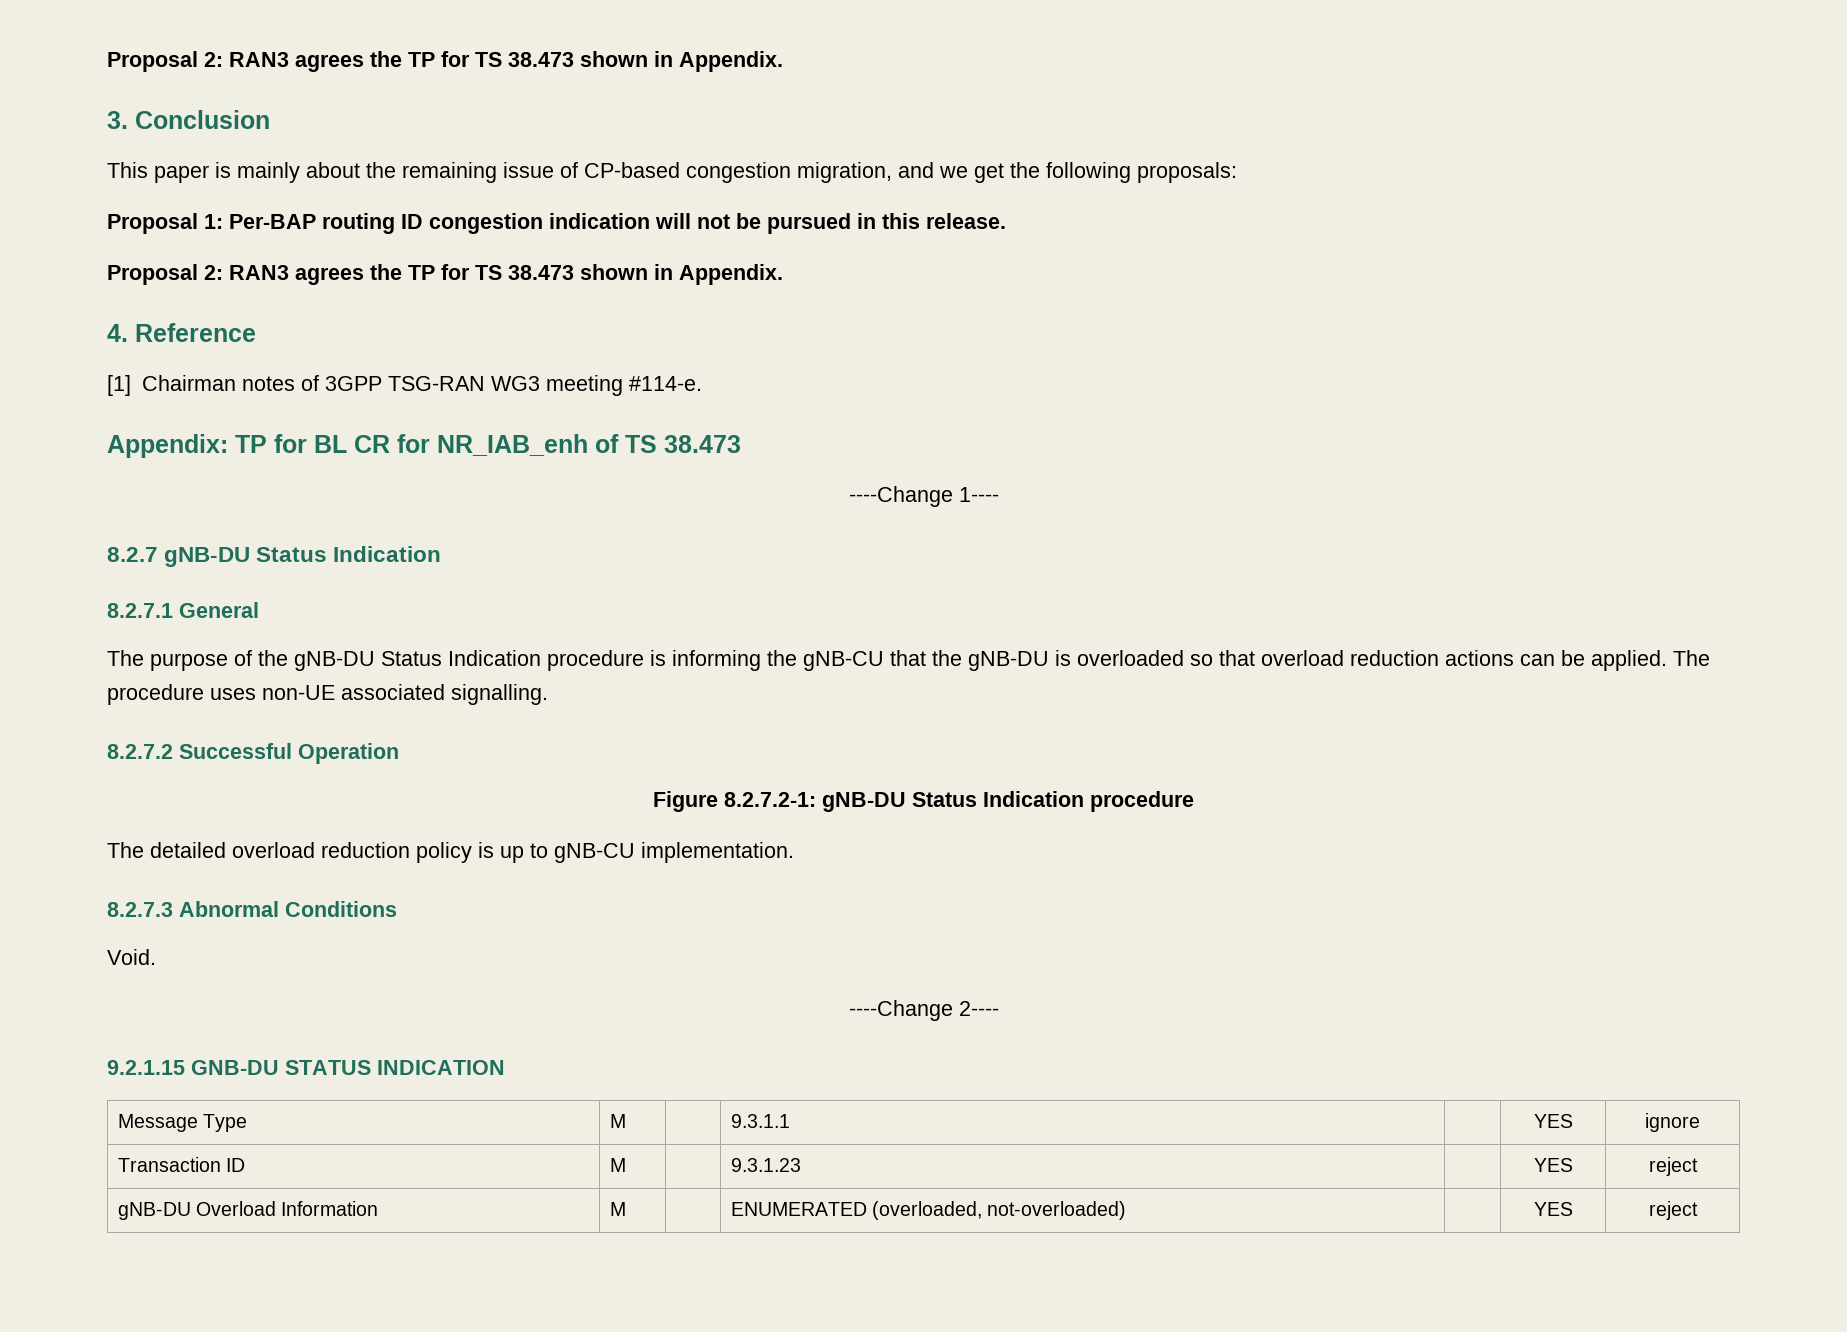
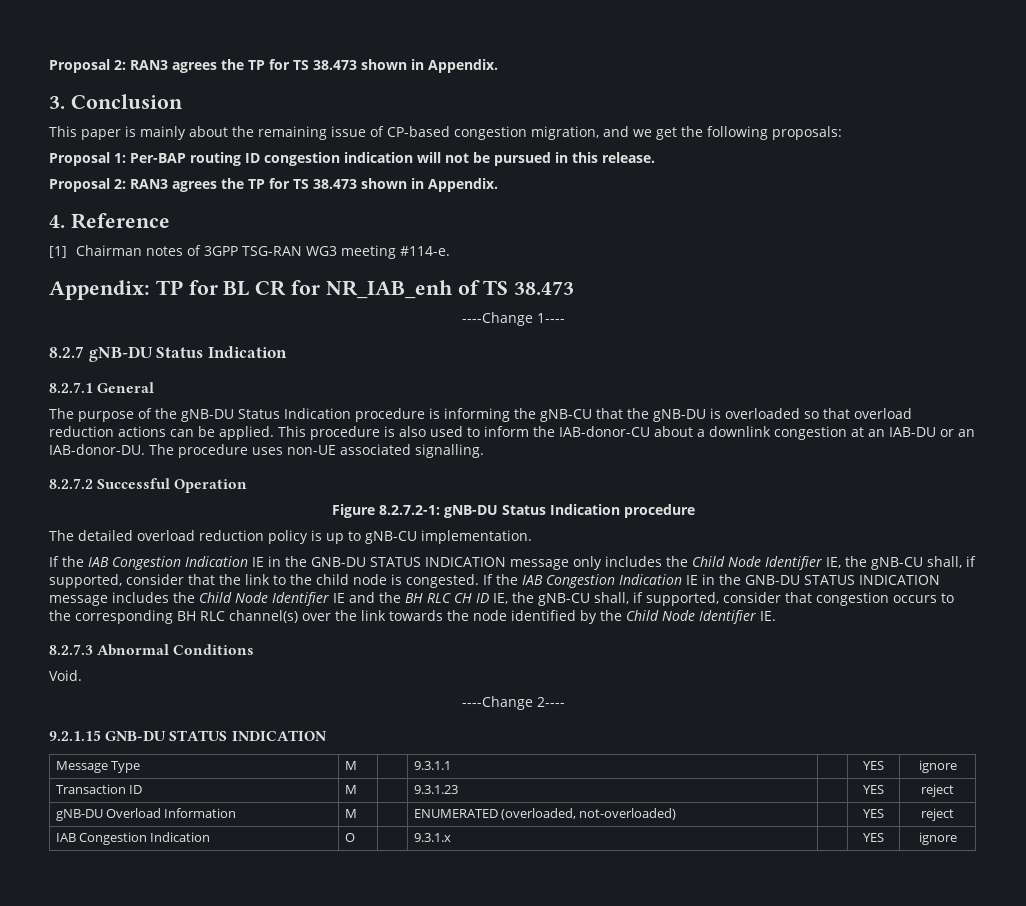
+ This procedure is also used to inform the IAB-donor-CU about a downlink congestion at an IAB-DU or an IAB-donor-DU.
+ If the IAB Congestion Indication IE in the GNB-DU STATUS INDICATION message only includes the Child Node Identifier IE, the gNB-CU shall, if supported, consider that the link to the child node is congested. If the IAB Congestion Indication IE in the GNB-DU STATUS INDICATION message includes the Child Node Identifier IE and the BH RLC CH ID IE, the gNB-CU shall, if supported, consider that congestion occurs to the corresponding BH RLC channel(s) over the link towards the node identified by the Child Node Identifier IE.
+ IAB Congestion Indication | O | | 9.3.1.x | | YES | ignore

